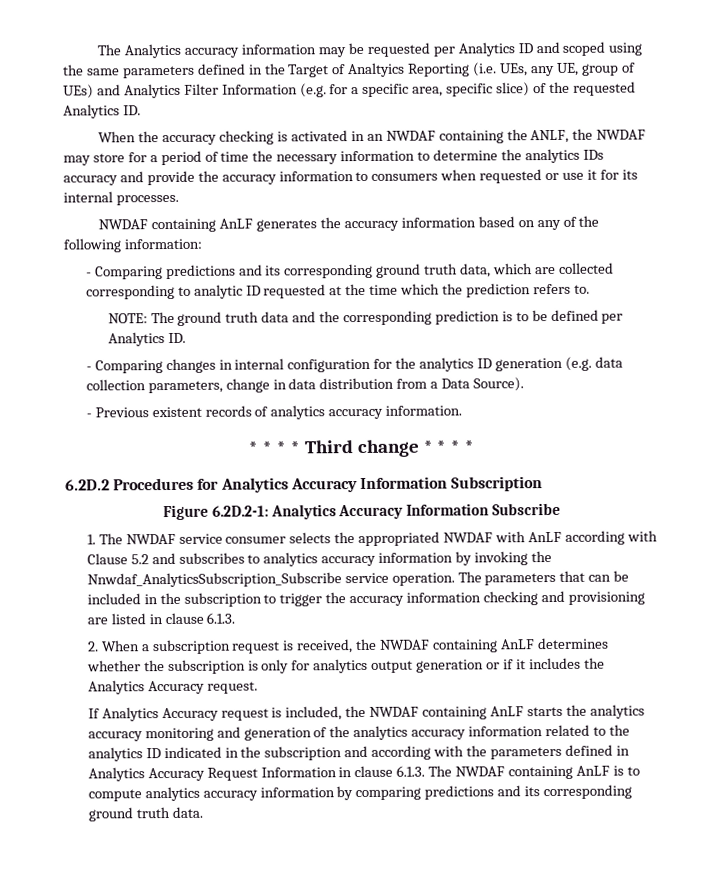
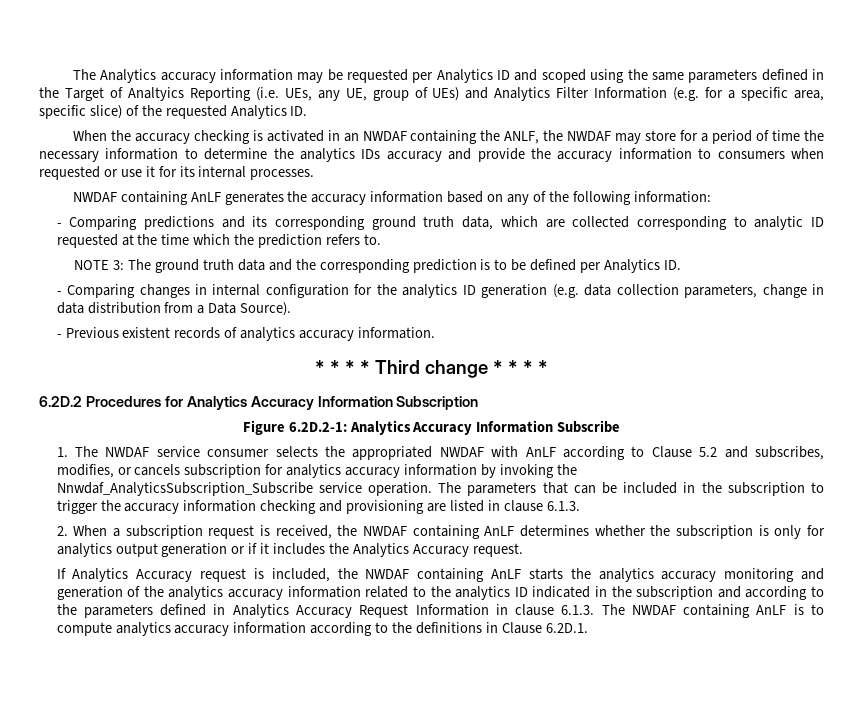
- NOTE: The ground truth data and the corresponding prediction is to be defined per Analytics ID.
+ NOTE 3: The ground truth data and the corresponding prediction is to be defined per Analytics ID.
- 1. The NWDAF service consumer selects the appropriated NWDAF with AnLF according with Clause 5.2 and subscribes to analytics accuracy information by invoking the Nnwdaf_AnalyticsSubscription_Subscribe service operation.
+ 1. The NWDAF service consumer selects the appropriated NWDAF with AnLF according to Clause 5.2 and subscribes, modifies, or cancels subscription for analytics accuracy information by invoking the Nnwdaf_AnalyticsSubscription_Subscribe service operation.
- If Analytics Accuracy request is included, the NWDAF containing AnLF starts the analytics accuracy monitoring and generation of the analytics accuracy information related to the analytics ID indicated in the subscription and according with the parameters defined in Analytics Accuracy Request Information in clause 6.1.3. The NWDAF containing AnLF is to compute analytics accuracy information by comparing predictions and its corresponding ground truth data.
+ If Analytics Accuracy request is included, the NWDAF containing AnLF starts the analytics accuracy monitoring and generation of the analytics accuracy information related to the analytics ID indicated in the subscription and according to the parameters defined in Analytics Accuracy Request Information in clause 6.1.3. The NWDAF containing AnLF is to compute analytics accuracy information according to the definitions in Clause 6.2D.1.

